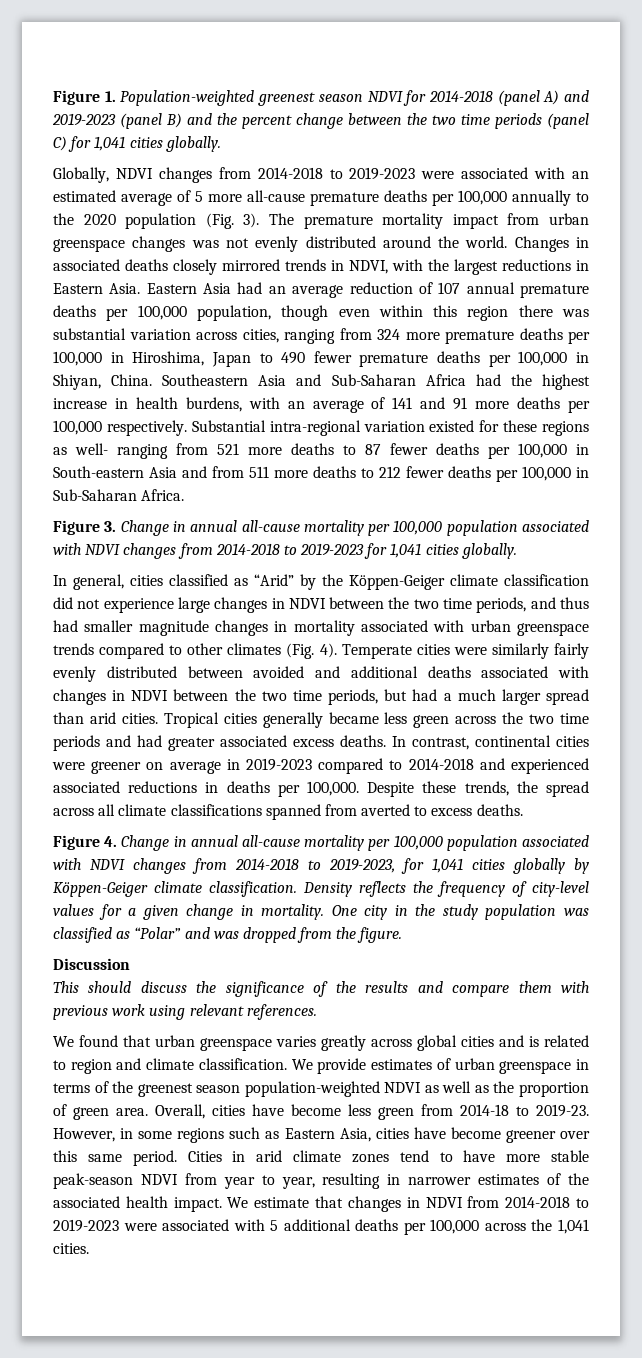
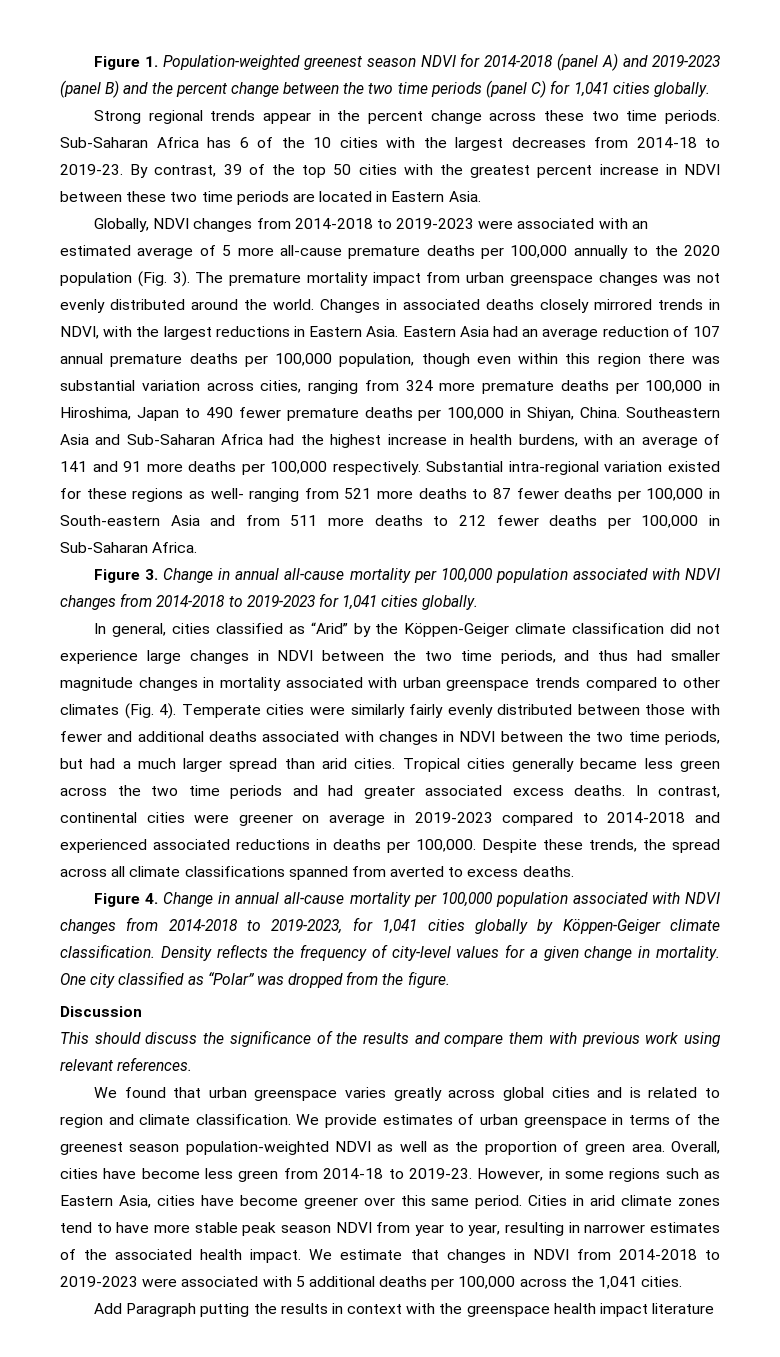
+ Strong regional trends appear in the percent change across these two time periods. Sub-Saharan Africa has 6 of the 10 cities with the largest decreases from 2014-18 to 2019-23. By contrast, 39 of the top 50 cities with the greatest percent increase in NDVI between these two time periods are located in Eastern Asia.
- Temperate cities were similarly fairly evenly distributed between avoided and additional deaths associated with changes in NDVI between the two time periods, but had a much larger spread than arid cities.
+ Temperate cities were similarly fairly evenly distributed between those with fewer and additional deaths associated with changes in NDVI between the two time periods, but had a much larger spread than arid cities.
- One city in the study population was classified as “Polar” and was dropped from the figure.
+ One city classified as “Polar” was dropped from the figure.
- Cities in arid climate zones tend to have more stable peak-season NDVI from year to year, resulting in narrower estimates of the associated health impact.
+ Cities in arid climate zones tend to have more stable peak season NDVI from year to year, resulting in narrower estimates of the associated health impact.
+ Add Paragraph putting the results in context with the greenspace health impact literature

